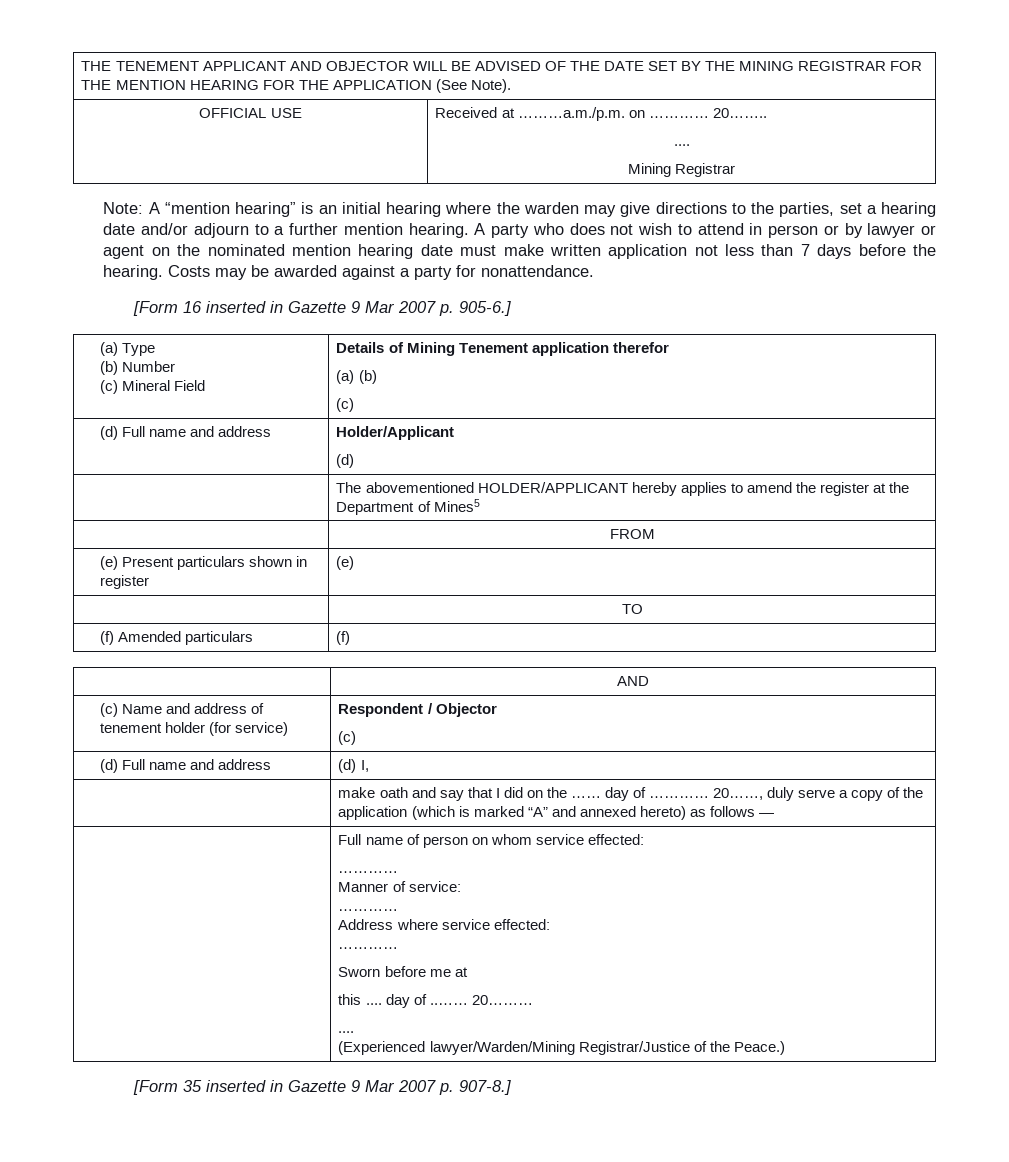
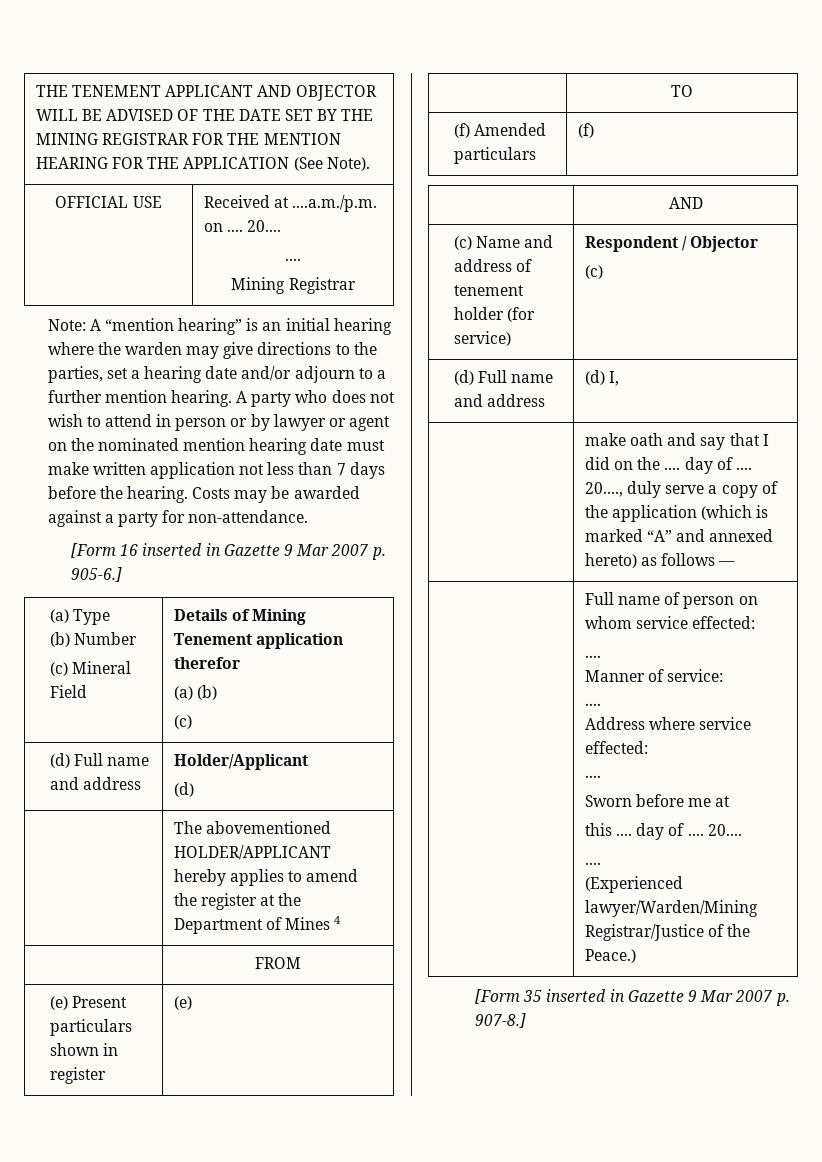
- OFFICIAL USE | Received at ………a.m./p.m. on ………… 20……..
+ OFFICIAL USE | Received at ....a.m./p.m. on .... 20....
- Costs may be awarded against a party for nonattendance.
+ Costs may be awarded against a party for non-attendance.
- | The abovementioned HOLDER/APPLICANT hereby applies to amend the register at the Department of Mines5
+ | The abovementioned HOLDER/APPLICANT hereby applies to amend the register at the Department of Mines 4
- | make oath and say that I did on the …… day of ………… 20……, duly serve a copy of the application (which is marked “A” and annexed hereto) as follows —
+ | make oath and say that I did on the .... day of .... 20...., duly serve a copy of the application (which is marked “A” and annexed hereto) as follows —
  | Full name of person on whom service effected:
- …………
+ ....
  Manner of service:
- …………
+ ....
  Address where service effected:
- …………
+ ....
  Sworn before me at
- this .... day of ..…… 20………
+ this .... day of .... 20....

